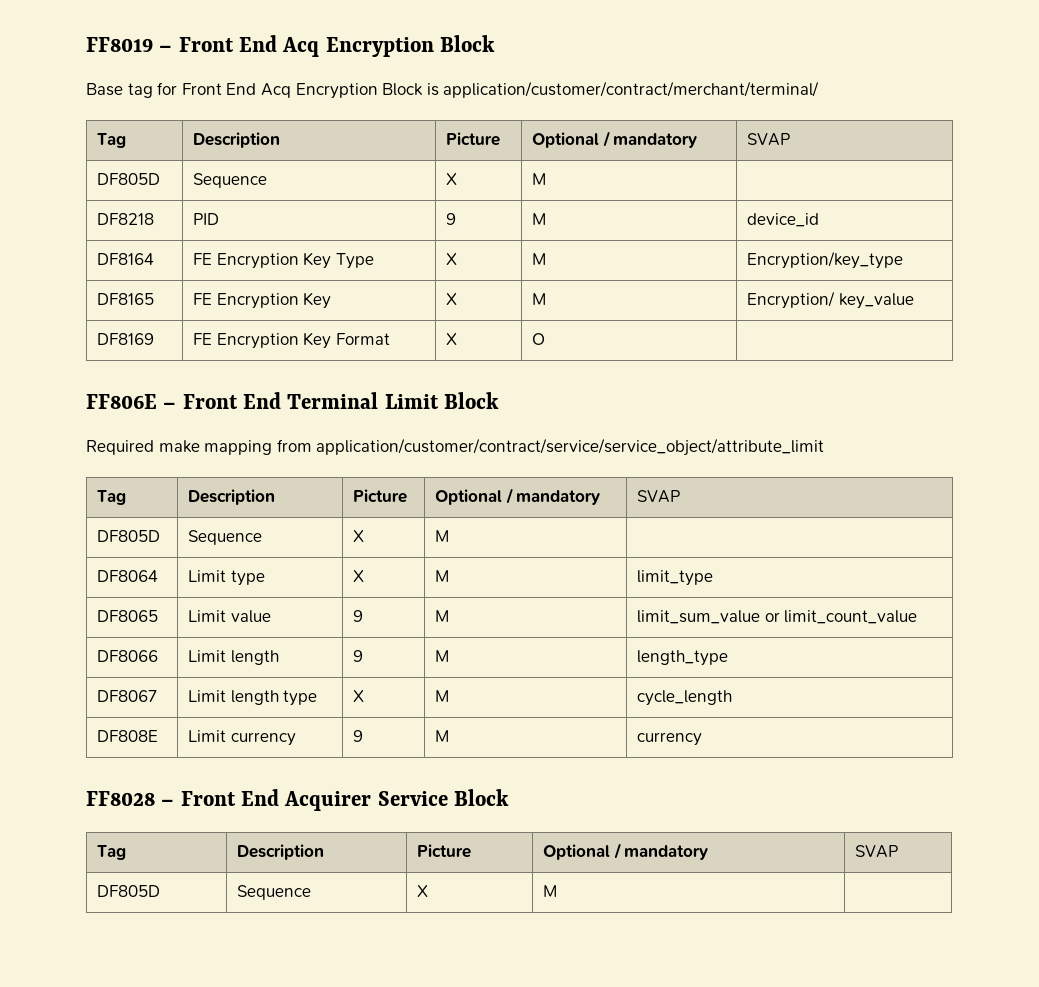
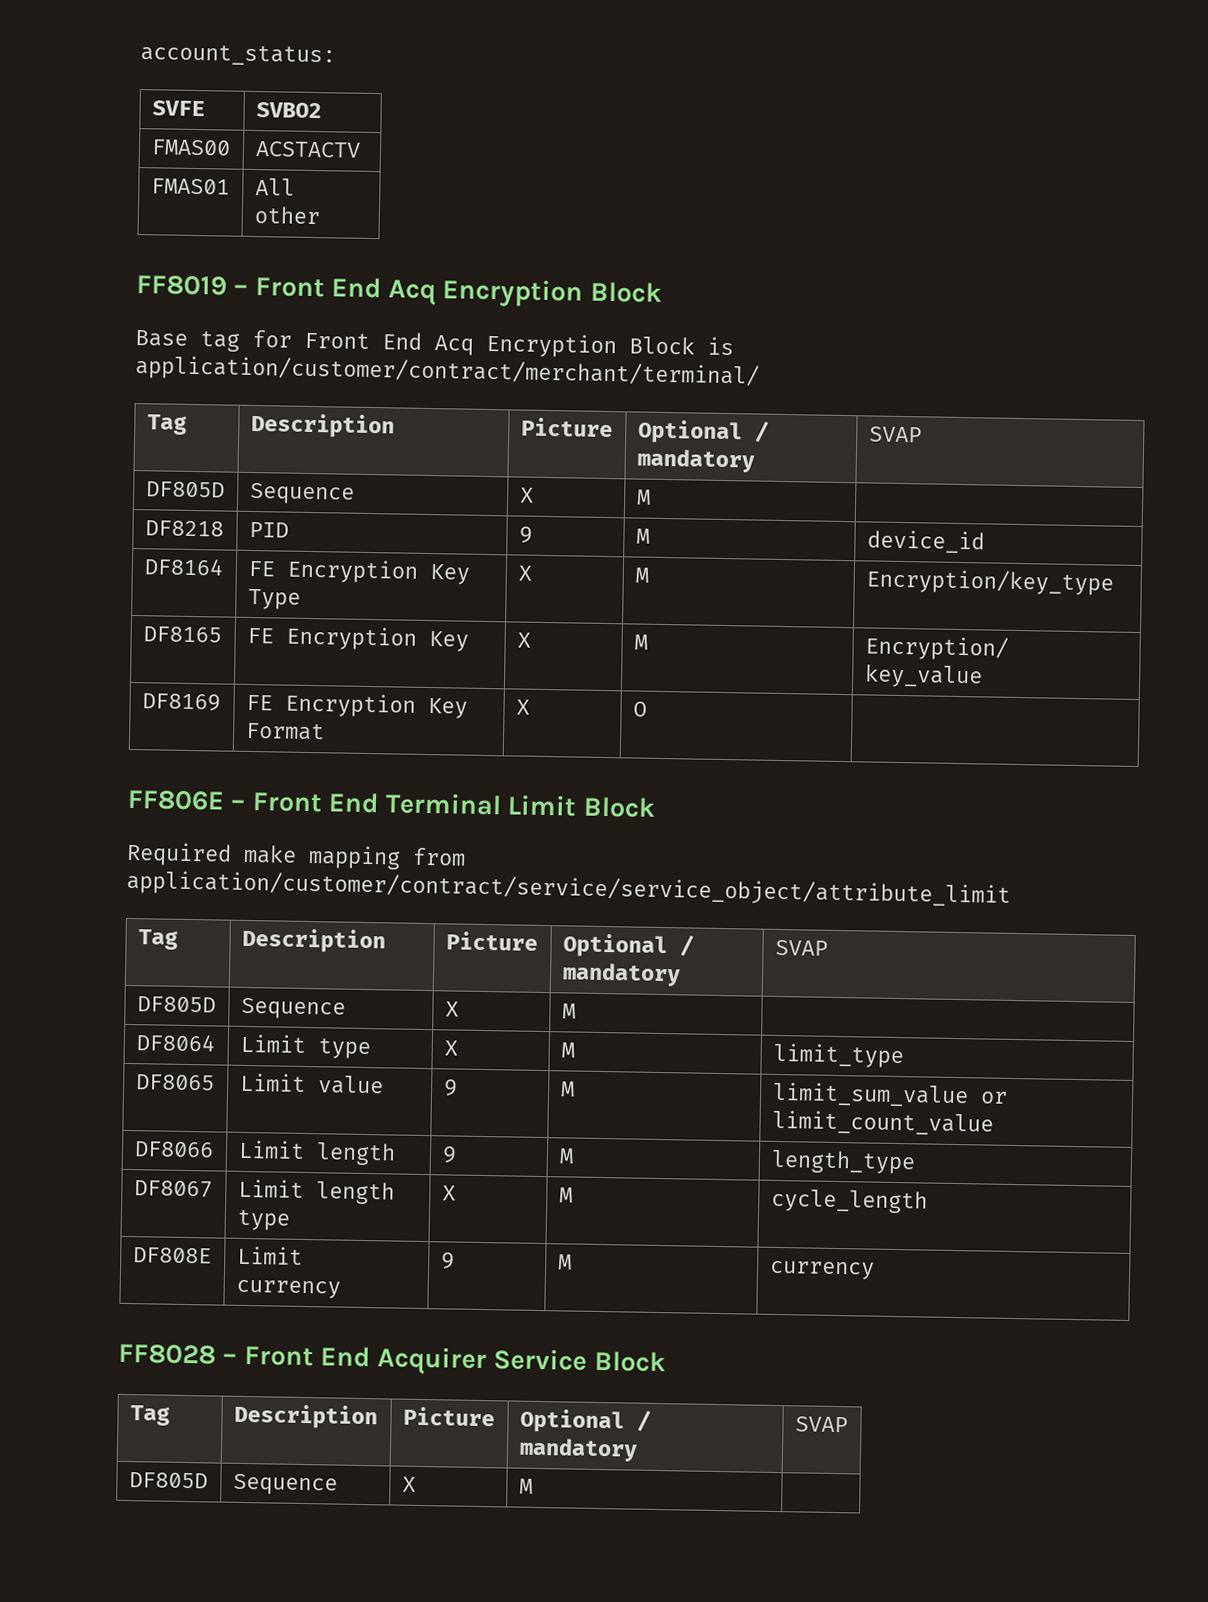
+ account_status:
+ SVFE | SVBO2
+ FMAS00 | ACSTACTV
+ FMAS01 | All other

